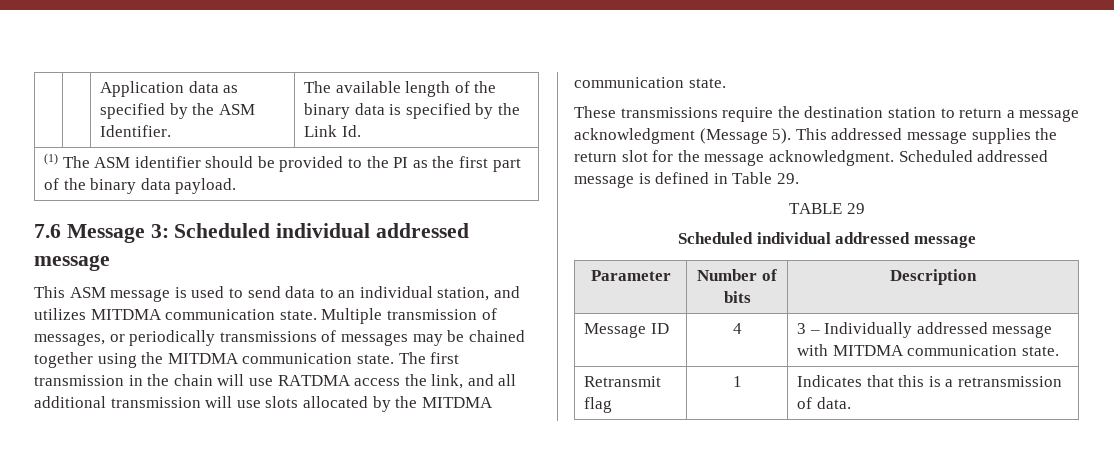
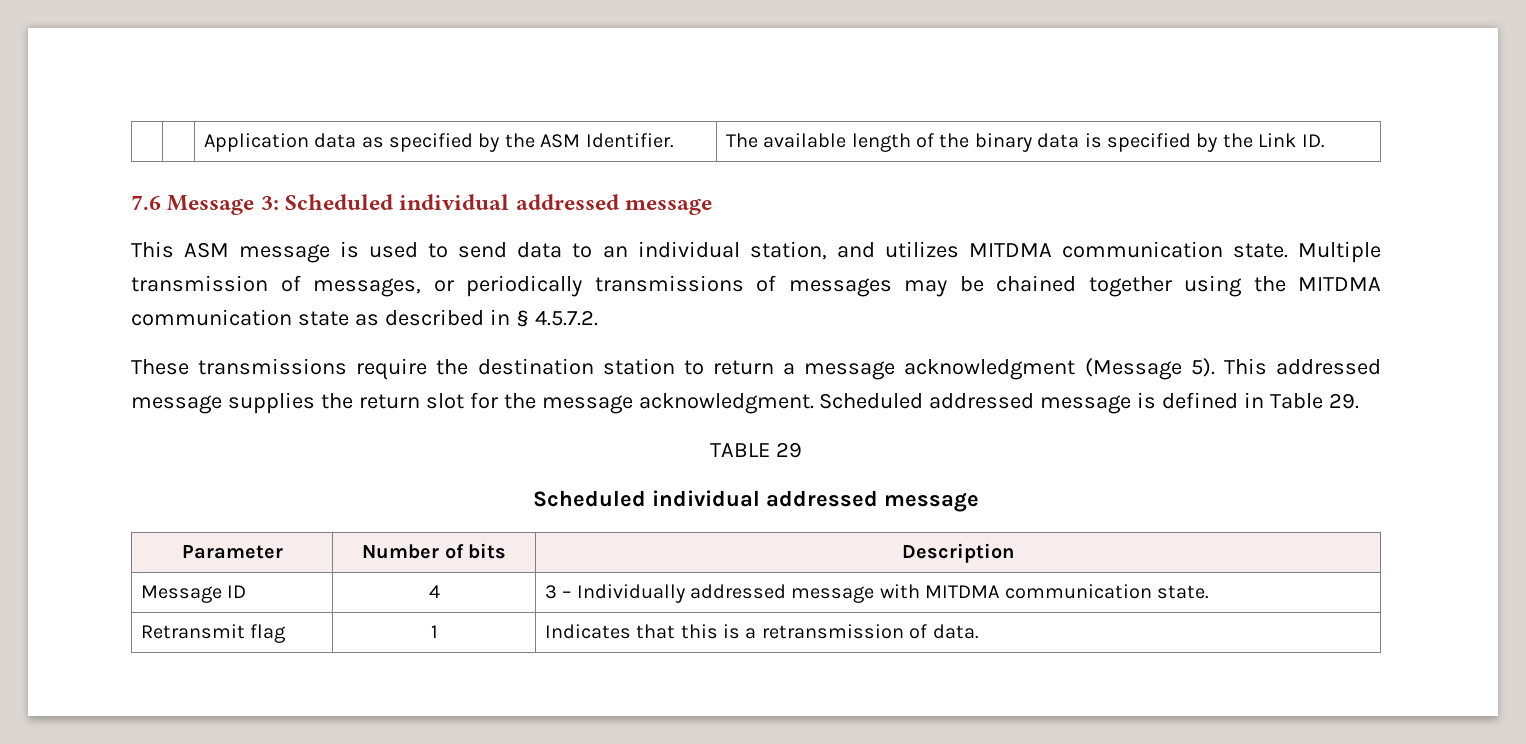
- | | Application data as specified by the ASM Identifier. | The available length of the binary data is specified by the Link Id.
- (1) The ASM identifier should be provided to the PI as the first part of the binary data payload.
+ | | Application data as specified by the ASM Identifier. | The available length of the binary data is specified by the Link ID.
- Multiple transmission of messages, or periodically transmissions of messages may be chained together using the MITDMA communication state. The first transmission in the chain will use RATDMA access the link, and all additional transmission will use slots allocated by the MITDMA communication state.
+ Multiple transmission of messages, or periodically transmissions of messages may be chained together using the MITDMA communication state as described in § 4.5.7.2.

